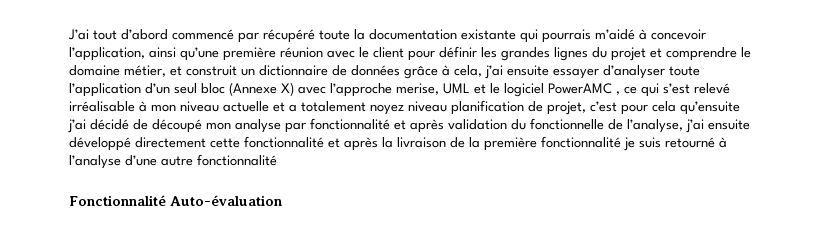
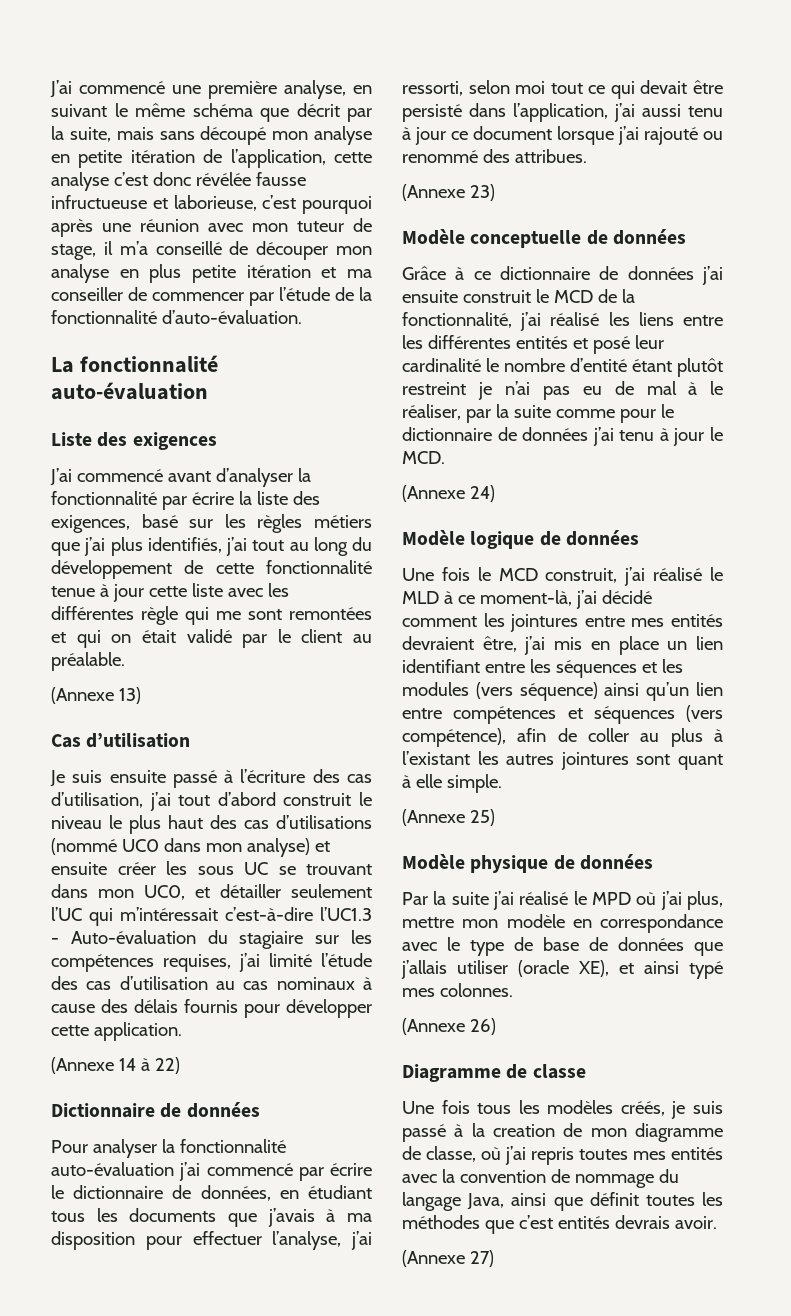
- J’ai tout d’abord commencé par récupéré toute la documentation existante qui pourrais m’aidé à concevoir l’application, ainsi qu’une première réunion avec le client pour définir les grandes lignes du projet et comprendre le domaine métier, et construit un dictionnaire de données grâce à cela, j’ai ensuite essayer d’analyser toute l’application d’un seul bloc (Annexe X) avec l’approche merise, UML et le logiciel PowerAMC , ce qui s’est relevé irréalisable à mon niveau actuelle et a totalement noyez niveau planification de projet, c’est pour cela qu’ensuite j’ai décidé de découpé mon analyse par fonctionnalité et après validation du fonctionnelle de l’analyse, j’ai ensuite développé directement cette fonctionnalité et après la livraison de la première fonctionnalité je suis retourné à l’analyse d’une autre fonctionnalité
- Fonctionnalité Auto-évaluation
+ J’ai commencé une première analyse, en suivant le même schéma que décrit par la suite, mais sans découpé mon analyse en petite itération de l’application, cette analyse c’est donc révélée fausse infructueuse et laborieuse, c’est pourquoi après une réunion avec mon tuteur de stage, il m’a conseillé de découper mon analyse en plus petite itération et ma conseiller de commencer par l’étude de la fonctionnalité d’auto-évaluation.
+ La fonctionnalité auto-évaluation
+ Liste des exigences
+ J’ai commencé avant d’analyser la fonctionnalité par écrire la liste des exigences, basé sur les règles métiers que j’ai plus identifiés, j’ai tout au long du développement de cette fonctionnalité tenue à jour cette liste avec les différentes règle qui me sont remontées et qui on était validé par le client au préalable.
+ (Annexe 13)
+ Cas d’utilisation
+ Je suis ensuite passé à l’écriture des cas d’utilisation, j’ai tout d’abord construit le niveau le plus haut des cas d’utilisations (nommé UC0 dans mon analyse) et ensuite créer les sous UC se trouvant dans mon UC0, et détailler seulement l’UC qui m’intéressait c’est-à-dire l’UC1.3 - Auto-évaluation du stagiaire sur les compétences requises, j’ai limité l’étude des cas d’utilisation au cas nominaux à cause des délais fournis pour développer cette application.
+ (Annexe 14 à 22)
+ Dictionnaire de données
+ Pour analyser la fonctionnalité auto-évaluation j’ai commencé par écrire le dictionnaire de données, en étudiant tous les documents que j’avais à ma disposition pour effectuer l’analyse, j’ai ressorti, selon moi tout ce qui devait être persisté dans l’application, j’ai aussi tenu à jour ce document lorsque j’ai rajouté ou renommé des attribues.
+ (Annexe 23)
+ Modèle conceptuelle de données
+ Grâce à ce dictionnaire de données j’ai ensuite construit le MCD de la fonctionnalité, j’ai réalisé les liens entre les différentes entités et posé leur cardinalité le nombre d’entité étant plutôt restreint je n’ai pas eu de mal à le réaliser, par la suite comme pour le dictionnaire de données j’ai tenu à jour le MCD.
+ (Annexe 24)
+ Modèle logique de données
+ Une fois le MCD construit, j’ai réalisé le MLD à ce moment-là, j’ai décidé comment les jointures entre mes entités devraient être, j’ai mis en place un lien identifiant entre les séquences et les modules (vers séquence) ainsi qu’un lien entre compétences et séquences (vers compétence), afin de coller au plus à l’existant les autres jointures sont quant à elle simple.
+ (Annexe 25)
+ Modèle physique de données
+ Par la suite j’ai réalisé le MPD où j’ai plus, mettre mon modèle en correspondance avec le type de base de données que j’allais utiliser (oracle XE), et ainsi typé mes colonnes.
+ (Annexe 26)
+ Diagramme de classe
+ Une fois tous les modèles créés, je suis passé à la creation de mon diagramme de classe, où j’ai repris toutes mes entités avec la convention de nommage du langage Java, ainsi que définit toutes les méthodes que c’est entités devrais avoir.
+ (Annexe 27)

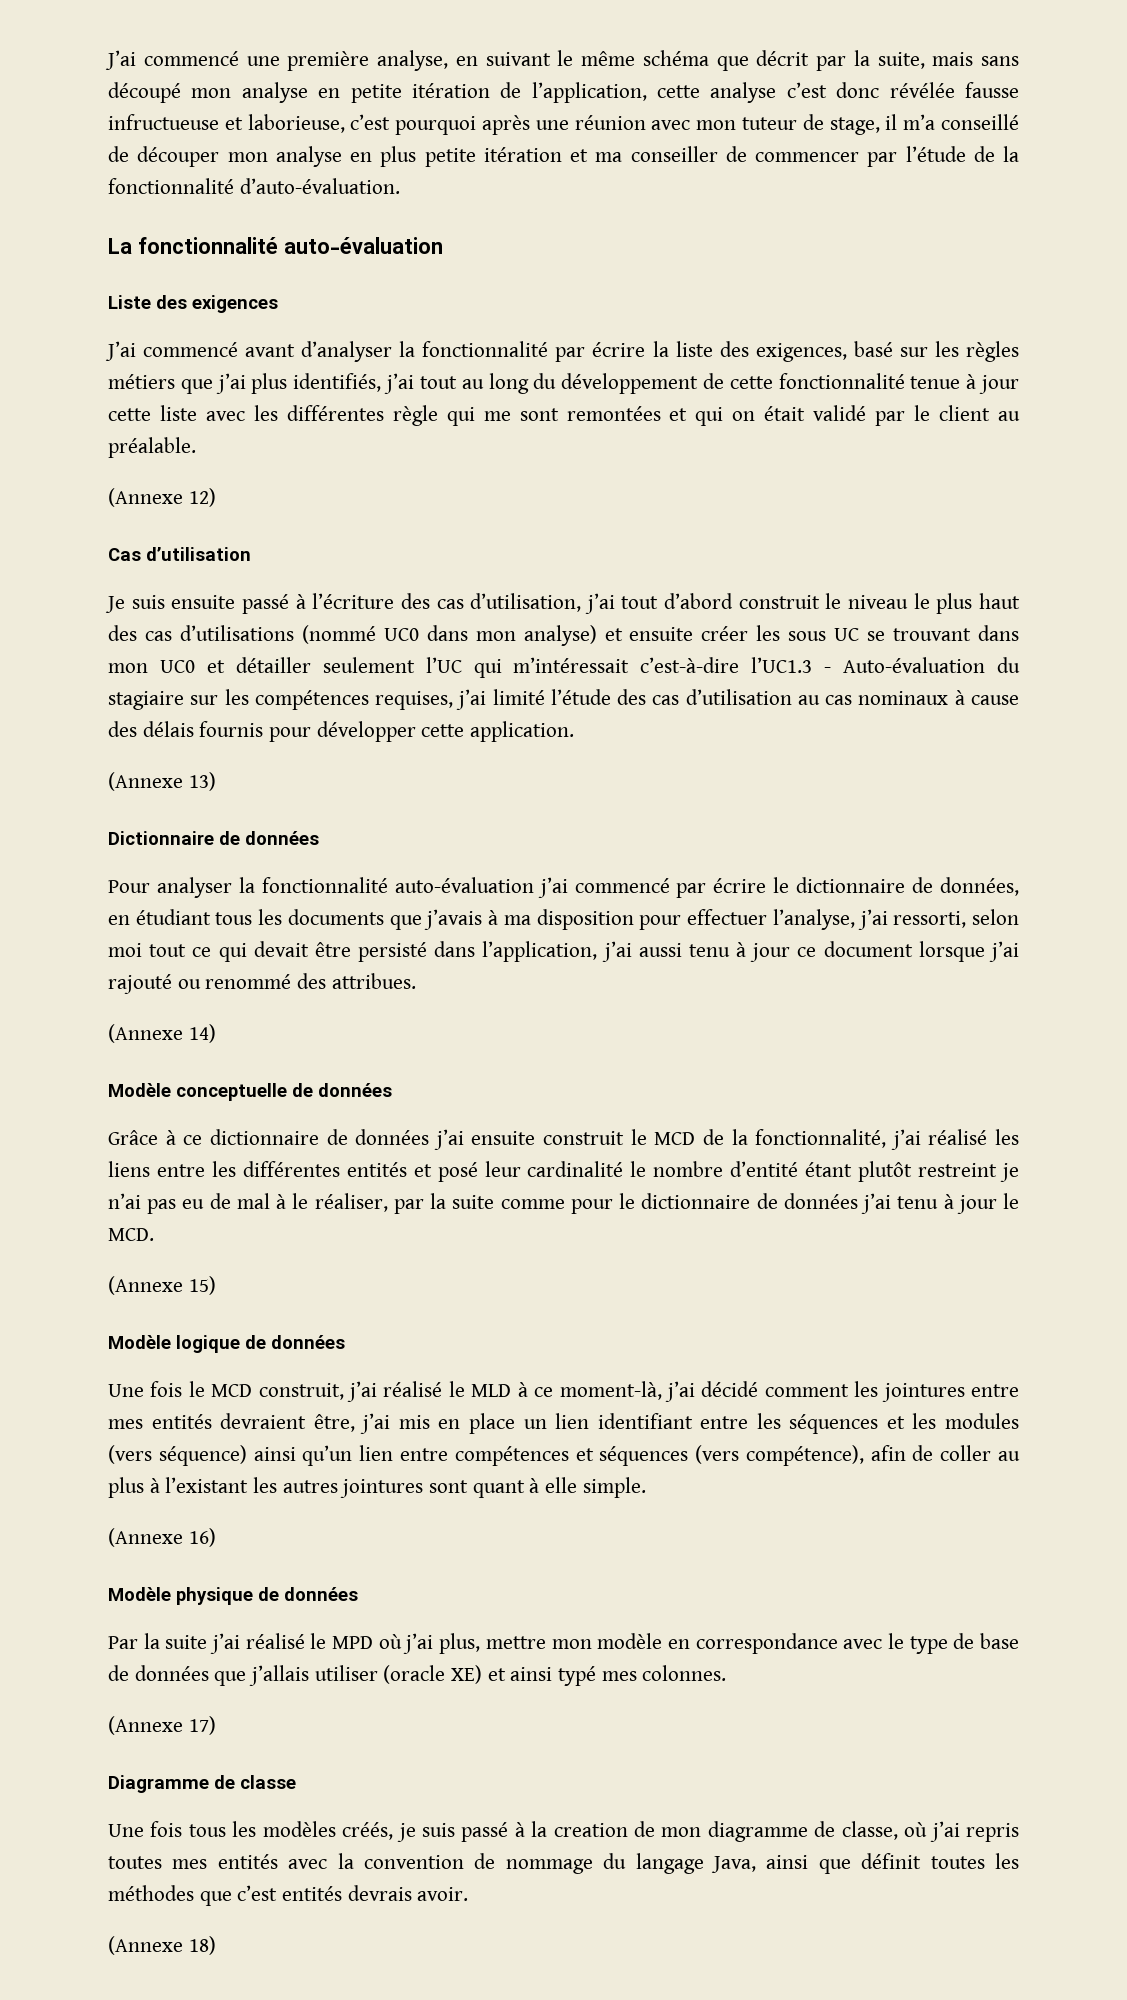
- (Annexe 13)
+ (Annexe 12)
- Je suis ensuite passé à l’écriture des cas d’utilisation, j’ai tout d’abord construit le niveau le plus haut des cas d’utilisations (nommé UC0 dans mon analyse) et ensuite créer les sous UC se trouvant dans mon UC0, et détailler seulement l’UC qui m’intéressait c’est-à-dire l’UC1.3 - Auto-évaluation du stagiaire sur les compétences requises, j’ai limité l’étude des cas d’utilisation au cas nominaux à cause des délais fournis pour développer cette application.
+ Je suis ensuite passé à l’écriture des cas d’utilisation, j’ai tout d’abord construit le niveau le plus haut des cas d’utilisations (nommé UC0 dans mon analyse) et ensuite créer les sous UC se trouvant dans mon UC0 et détailler seulement l’UC qui m’intéressait c’est-à-dire l’UC1.3 - Auto-évaluation du stagiaire sur les compétences requises, j’ai limité l’étude des cas d’utilisation au cas nominaux à cause des délais fournis pour développer cette application.
- (Annexe 14 à 22)
+ (Annexe 13)
- (Annexe 23)
+ (Annexe 14)
- (Annexe 24)
+ (Annexe 15)
- (Annexe 25)
+ (Annexe 16)
- Par la suite j’ai réalisé le MPD où j’ai plus, mettre mon modèle en correspondance avec le type de base de données que j’allais utiliser (oracle XE), et ainsi typé mes colonnes.
+ Par la suite j’ai réalisé le MPD où j’ai plus, mettre mon modèle en correspondance avec le type de base de données que j’allais utiliser (oracle XE) et ainsi typé mes colonnes.
- (Annexe 26)
+ (Annexe 17)
- (Annexe 27)
+ (Annexe 18)

